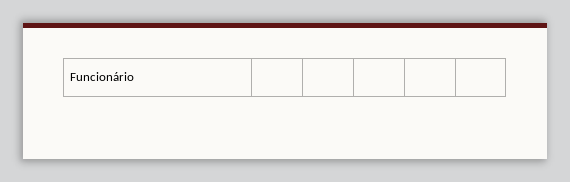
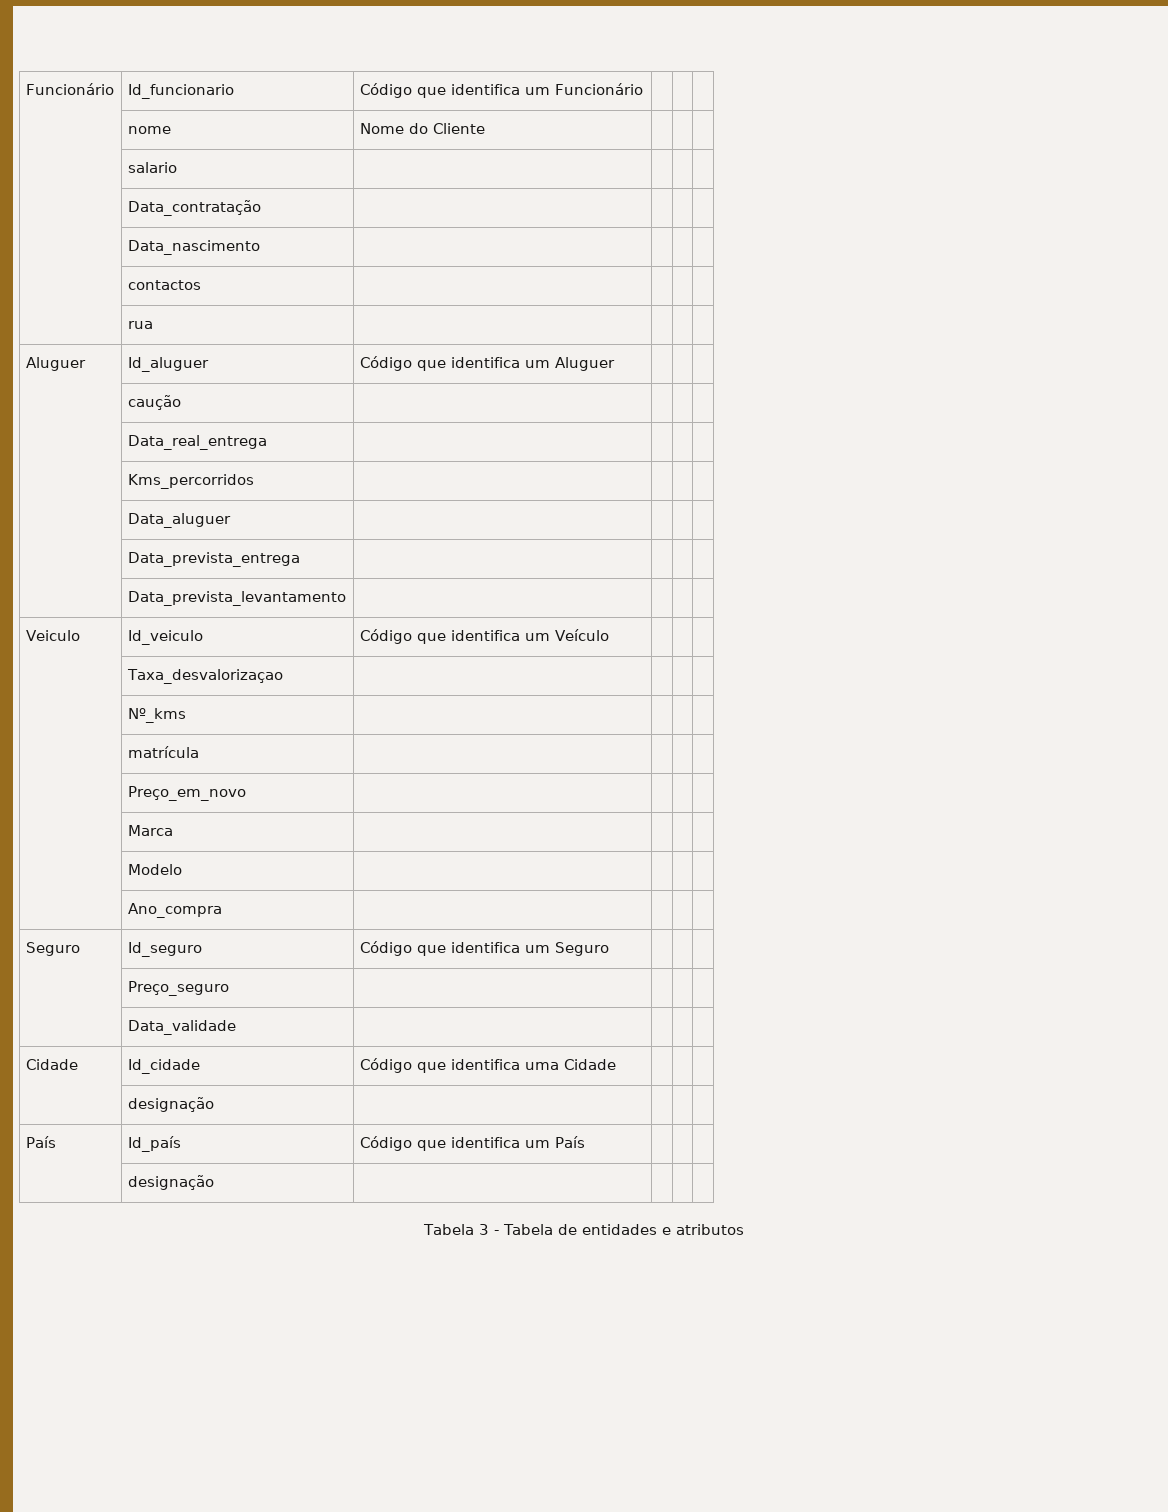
- Funcionário | | | | |
+ Funcionário | Id_funcionario | Código que identifica um Funcionário | | |
+ | nome | Nome do Cliente | | |
+ | salario | | | |
+ | Data_contratação | | | |
+ | Data_nascimento | | | |
+ | contactos | | | |
+ | rua | | | |
+ Aluguer | Id_aluguer | Código que identifica um Aluguer | | |
+ | caução | | | |
+ | Data_real_entrega | | | |
+ | Kms_percorridos | | | |
+ | Data_aluguer | | | |
+ | Data_prevista_entrega | | | |
+ | Data_prevista_levantamento | | | |
+ Veiculo | Id_veiculo | Código que identifica um Veículo | | |
+ | Taxa_desvalorizaçao | | | |
+ | Nº_kms | | | |
+ | matrícula | | | |
+ | Preço_em_novo | | | |
+ | Marca | | | |
+ | Modelo | | | |
+ | Ano_compra | | | |
+ Seguro | Id_seguro | Código que identifica um Seguro | | |
+ | Preço_seguro | | | |
+ | Data_validade | | | |
+ Cidade | Id_cidade | Código que identifica uma Cidade | | |
+ | designação | | | |
+ País | Id_país | Código que identifica um País | | |
+ | designação | | | |
+ Tabela 3 - Tabela de entidades e atributos

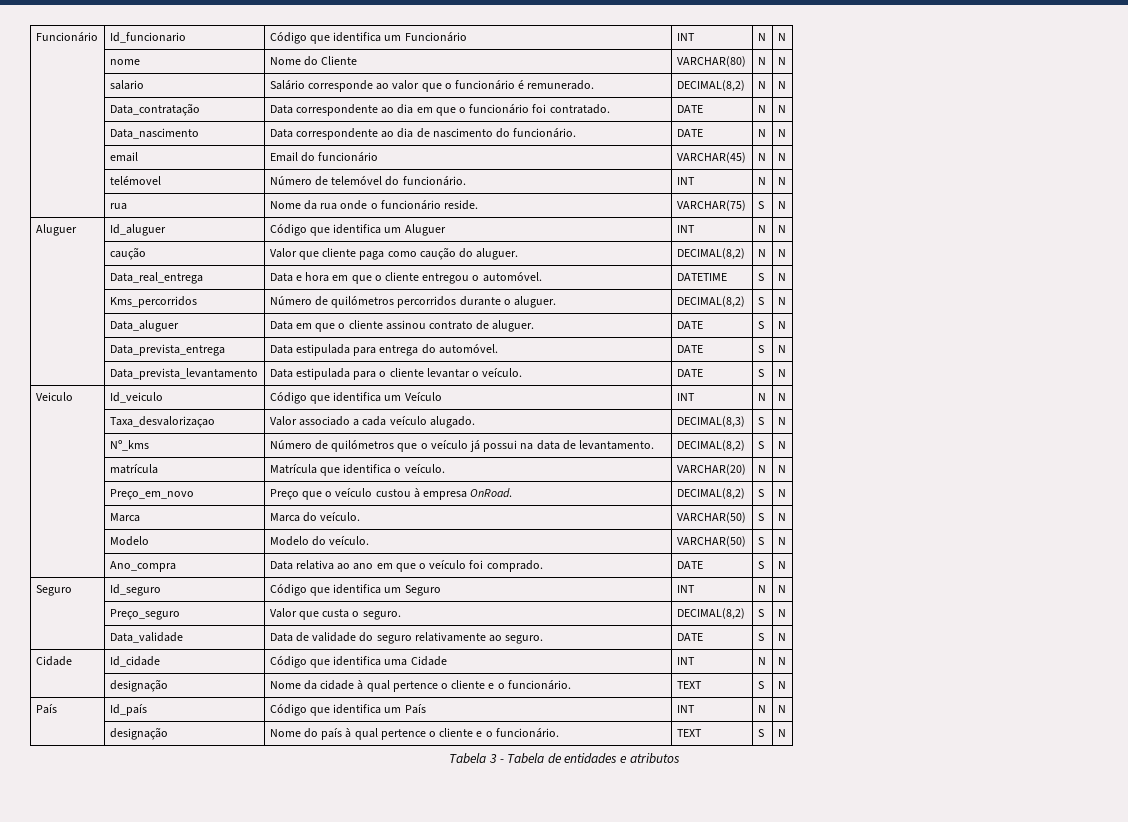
- Funcionário | Id_funcionario | Código que identifica um Funcionário | | |
+ Funcionário | Id_funcionario | Código que identifica um Funcionário | INT | N | N
- | nome | Nome do Cliente | | |
- | salario | | | |
- | Data_contratação | | | |
- | Data_nascimento | | | |
- | contactos | | | |
- | rua | | | |
+ | nome | Nome do Cliente | VARCHAR(80) | N | N
+ | salario | Salário corresponde ao valor que o funcionário é remunerado. | DECIMAL(8,2) | N | N
+ | Data_contratação | Data correspondente ao dia em que o funcionário foi contratado. | DATE | N | N
+ | Data_nascimento | Data correspondente ao dia de nascimento do funcionário. | DATE | N | N
+ | email | Email do funcionário | VARCHAR(45) | N | N
+ | telémovel | Número de telemóvel do funcionário. | INT | N | N
+ | rua | Nome da rua onde o funcionário reside. | VARCHAR(75) | S | N
- Aluguer | Id_aluguer | Código que identifica um Aluguer | | |
- | caução | | | |
- | Data_real_entrega | | | |
- | Kms_percorridos | | | |
- | Data_aluguer | | | |
- | Data_prevista_entrega | | | |
- | Data_prevista_levantamento | | | |
+ Aluguer | Id_aluguer | Código que identifica um Aluguer | INT | N | N
+ | caução | Valor que cliente paga como caução do aluguer. | DECIMAL(8,2) | N | N
+ | Data_real_entrega | Data e hora em que o cliente entregou o automóvel. | DATETIME | S | N
+ | Kms_percorridos | Número de quilómetros percorridos durante o aluguer. | DECIMAL(8,2) | S | N
+ | Data_aluguer | Data em que o cliente assinou contrato de aluguer. | DATE | S | N
+ | Data_prevista_entrega | Data estipulada para entrega do automóvel. | DATE | S | N
+ | Data_prevista_levantamento | Data estipulada para o cliente levantar o veículo. | DATE | S | N
- Veiculo | Id_veiculo | Código que identifica um Veículo | | |
- | Taxa_desvalorizaçao | | | |
- | Nº_kms | | | |
- | matrícula | | | |
- | Preço_em_novo | | | |
- | Marca | | | |
- | Modelo | | | |
- | Ano_compra | | | |
+ Veiculo | Id_veiculo | Código que identifica um Veículo | INT | N | N
+ | Taxa_desvalorizaçao | Valor associado a cada veículo alugado. | DECIMAL(8,3) | S | N
+ | Nº_kms | Número de quilómetros que o veículo já possui na data de levantamento. | DECIMAL(8,2) | S | N
+ | matrícula | Matrícula que identifica o veículo. | VARCHAR(20) | N | N
+ | Preço_em_novo | Preço que o veículo custou à empresa OnRoad. | DECIMAL(8,2) | S | N
+ | Marca | Marca do veículo. | VARCHAR(50) | S | N
+ | Modelo | Modelo do veículo. | VARCHAR(50) | S | N
+ | Ano_compra | Data relativa ao ano em que o veículo foi comprado. | DATE | S | N
- Seguro | Id_seguro | Código que identifica um Seguro | | |
- | Preço_seguro | | | |
- | Data_validade | | | |
+ Seguro | Id_seguro | Código que identifica um Seguro | INT | N | N
+ | Preço_seguro | Valor que custa o seguro. | DECIMAL(8,2) | S | N
+ | Data_validade | Data de validade do seguro relativamente ao seguro. | DATE | S | N
- Cidade | Id_cidade | Código que identifica uma Cidade | | |
- | designação | | | |
+ Cidade | Id_cidade | Código que identifica uma Cidade | INT | N | N
+ | designação | Nome da cidade à qual pertence o cliente e o funcionário. | TEXT | S | N
- País | Id_país | Código que identifica um País | | |
- | designação | | | |
+ País | Id_país | Código que identifica um País | INT | N | N
+ | designação | Nome do país à qual pertence o cliente e o funcionário. | TEXT | S | N

